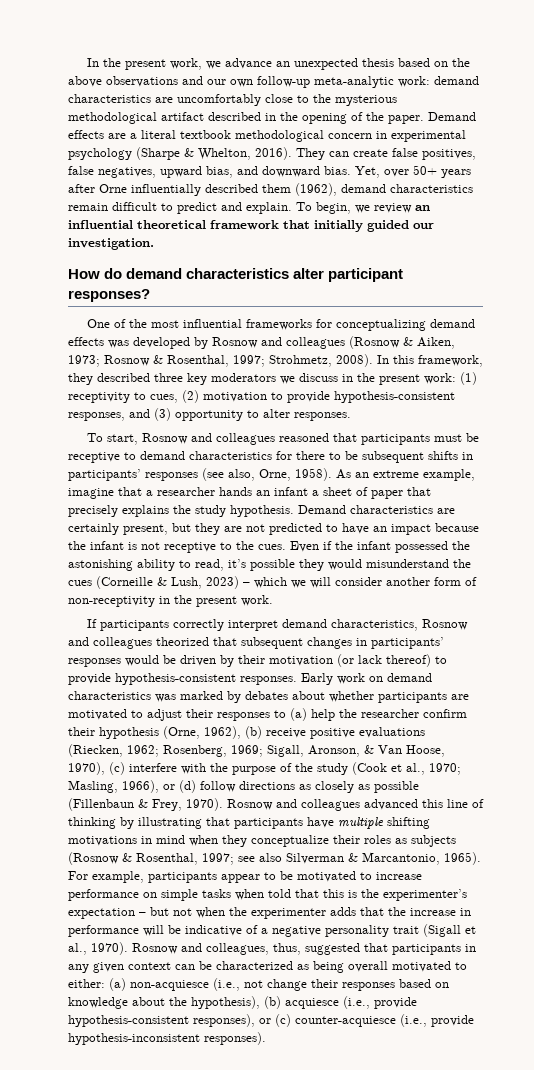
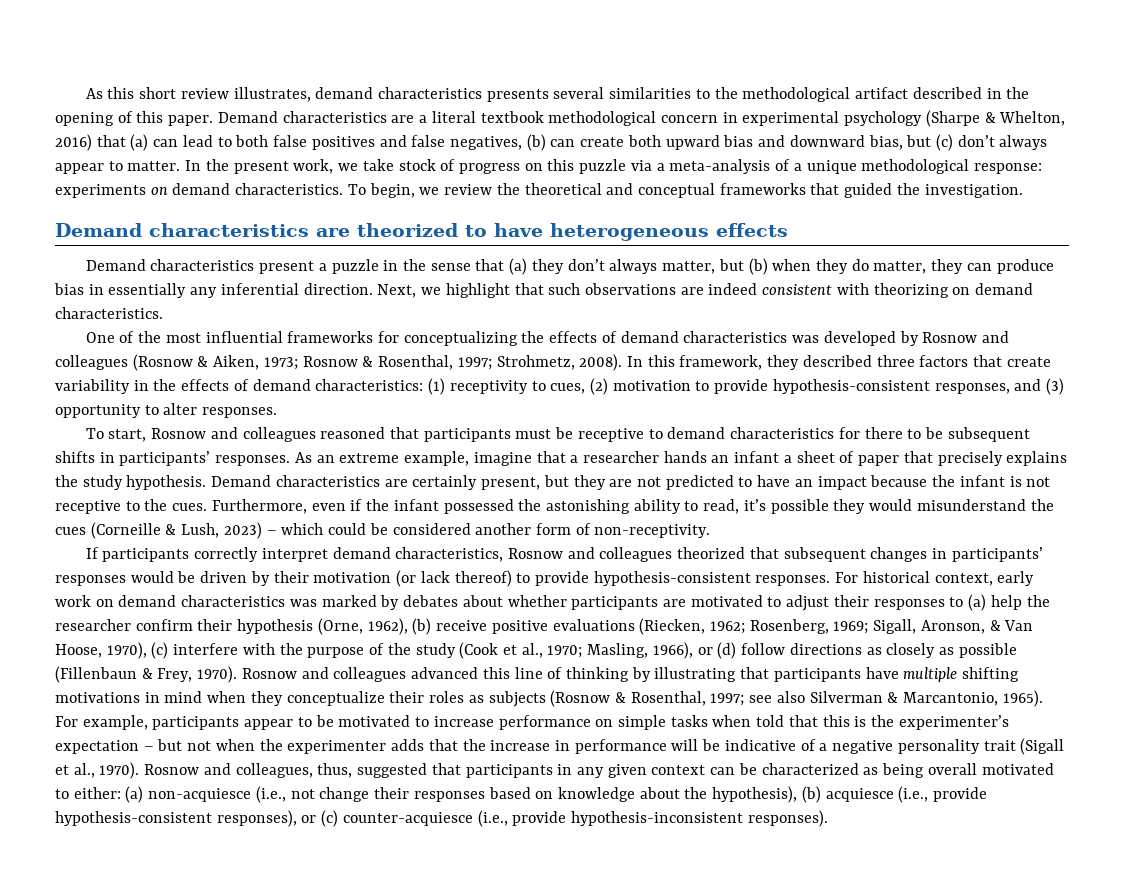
- In the present work, we advance an unexpected thesis based on the above observations and our own follow-up meta-analytic work: demand characteristics are uncomfortably close to the mysterious methodological artifact described in the opening of the paper.
+ As this short review illustrates, demand characteristics presents several similarities to the methodological artifact described in the opening of this paper.
- Demand effects are a literal textbook methodological concern in experimental psychology (Sharpe & Whelton, 2016). They can create false positives, false negatives, upward bias, and downward bias. Yet, over 50+ years after Orne influentially described them (1962), demand characteristics remain difficult to predict and explain. To begin, we review an influential theoretical framework that initially guided our investigation.
- How do demand characteristics alter participant responses?
+ Demand characteristics are a literal textbook methodological concern in experimental psychology (Sharpe & Whelton, 2016) that (a) can lead to both false positives and false negatives, (b) can create both upward bias and downward bias, but (c) don’t always appear to matter. In the present work, we take stock of progress on this puzzle via a meta-analysis of a unique methodological response: experiments on demand characteristics. To begin, we review the theoretical and conceptual frameworks that guided the investigation.
+ Demand characteristics are theorized to have heterogeneous effects
+ Demand characteristics present a puzzle in the sense that (a) they don’t always matter, but (b) when they do matter, they can produce bias in essentially any inferential direction. Next, we highlight that such observations are indeed consistent with theorizing on demand characteristics.
- One of the most influential frameworks for conceptualizing demand effects was developed by Rosnow and colleagues (Rosnow & Aiken, 1973; Rosnow & Rosenthal, 1997; Strohmetz, 2008).
+ One of the most influential frameworks for conceptualizing the effects of demand characteristics was developed by Rosnow and colleagues (Rosnow & Aiken, 1973; Rosnow & Rosenthal, 1997; Strohmetz, 2008).
- In this framework, they described three key moderators we discuss in the present work: (1) receptivity to cues, (2) motivation to provide hypothesis-consistent responses, and (3) opportunity to alter responses.
+ In this framework, they described three factors that create variability in the effects of demand characteristics: (1) receptivity to cues, (2) motivation to provide hypothesis-consistent responses, and (3) opportunity to alter responses.
- To start, Rosnow and colleagues reasoned that participants must be receptive to demand characteristics for there to be subsequent shifts in participants’ responses (see also, Orne, 1958).
+ To start, Rosnow and colleagues reasoned that participants must be receptive to demand characteristics for there to be subsequent shifts in participants’ responses.
- Even if the infant possessed the astonishing ability to read, it’s possible they would misunderstand the cues (Corneille & Lush, 2023) – which we will consider another form of non-receptivity in the present work.
+ Furthermore, even if the infant possessed the astonishing ability to read, it’s possible they would misunderstand the cues (Corneille & Lush, 2023) – which could be considered another form of non-receptivity.
- Early work on demand characteristics was marked by debates about whether participants are motivated to adjust their responses to (a) help the researcher confirm their hypothesis (Orne, 1962), (b) receive positive evaluations (Riecken, 1962;
+ For historical context, early work on demand characteristics was marked by debates about whether participants are motivated to adjust their responses to (a) help the researcher confirm their hypothesis (Orne, 1962), (b) receive positive evaluations (Riecken, 1962;

